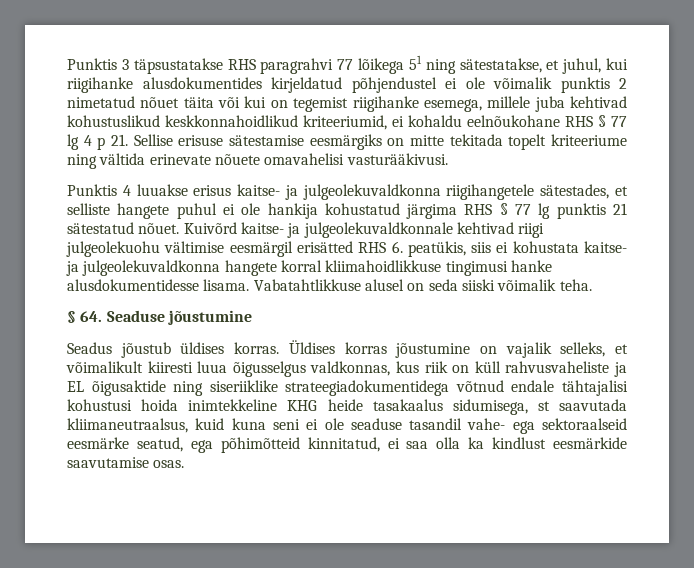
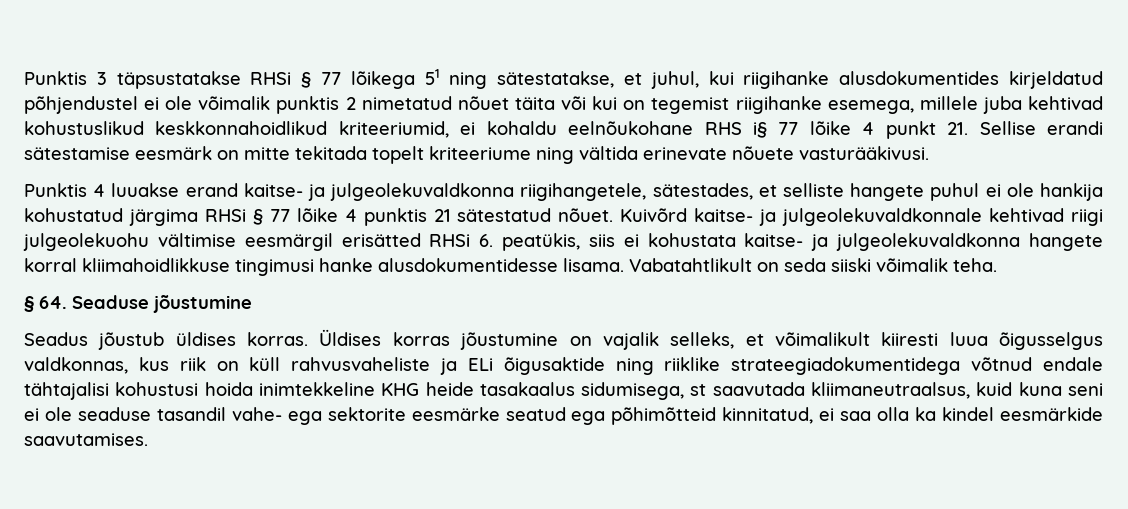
- Punktis 3 täpsustatakse RHS paragrahvi 77 lõikega 51 ning sätestatakse, et juhul, kui riigihanke alusdokumentides kirjeldatud põhjendustel ei ole võimalik punktis 2 nimetatud nõuet täita või kui on tegemist riigihanke esemega, millele juba kehtivad kohustuslikud keskkonnahoidlikud kriteeriumid, ei kohaldu eelnõukohane RHS § 77 lg 4 p 21. Sellise erisuse sätestamise eesmärgiks on mitte tekitada topelt kriteeriume ning vältida erinevate nõuete omavahelisi vasturääkivusi.
+ Punktis 3 täpsustatakse RHSi § 77 lõikega 51 ning sätestatakse, et juhul, kui riigihanke alusdokumentides kirjeldatud põhjendustel ei ole võimalik punktis 2 nimetatud nõuet täita või kui on tegemist riigihanke esemega, millele juba kehtivad kohustuslikud keskkonnahoidlikud kriteeriumid, ei kohaldu eelnõukohane RHS i§ 77 lõike 4 punkt 21. Sellise erandi sätestamise eesmärk on mitte tekitada topelt kriteeriume ning vältida erinevate nõuete vasturääkivusi.
- Punktis 4 luuakse erisus kaitse- ja julgeolekuvaldkonna riigihangetele sätestades, et selliste hangete puhul ei ole hankija kohustatud järgima RHS § 77 lg punktis 21 sätestatud nõuet.
+ Punktis 4 luuakse erand kaitse- ja julgeolekuvaldkonna riigihangetele, sätestades, et selliste hangete puhul ei ole hankija kohustatud järgima RHSi § 77 lõike 4 punktis 21 sätestatud nõuet.
- Kuivõrd kaitse- ja julgeolekuvaldkonnale kehtivad riigi julgeolekuohu vältimise eesmärgil erisätted RHS 6. peatükis, siis ei kohustata kaitse- ja julgeolekuvaldkonna hangete korral kliimahoidlikkuse tingimusi hanke alusdokumentidesse lisama.
+ Kuivõrd kaitse- ja julgeolekuvaldkonnale kehtivad riigi julgeolekuohu vältimise eesmärgil erisätted RHSi 6. peatükis, siis ei kohustata kaitse- ja julgeolekuvaldkonna hangete korral kliimahoidlikkuse tingimusi hanke alusdokumentidesse lisama.
- Vabatahtlikkuse alusel on seda siiski võimalik teha.
+ Vabatahtlikult on seda siiski võimalik teha.
- Üldises korras jõustumine on vajalik selleks, et võimalikult kiiresti luua õigusselgus valdkonnas, kus riik on küll rahvusvaheliste ja EL õigusaktide ning siseriiklike strateegiadokumentidega võtnud endale tähtajalisi kohustusi hoida inimtekkeline KHG heide tasakaalus sidumisega, st saavutada kliimaneutraalsus, kuid kuna seni ei ole seaduse tasandil vahe- ega sektoraalseid eesmärke seatud, ega põhimõtteid kinnitatud, ei saa olla ka kindlust eesmärkide saavutamise osas.
+ Üldises korras jõustumine on vajalik selleks, et võimalikult kiiresti luua õigusselgus valdkonnas, kus riik on küll rahvusvaheliste ja ELi õigusaktide ning riiklike strateegiadokumentidega võtnud endale tähtajalisi kohustusi hoida inimtekkeline KHG heide tasakaalus sidumisega, st saavutada kliimaneutraalsus, kuid kuna seni ei ole seaduse tasandil vahe- ega sektorite eesmärke seatud ega põhimõtteid kinnitatud, ei saa olla ka kindel eesmärkide saavutamises.

